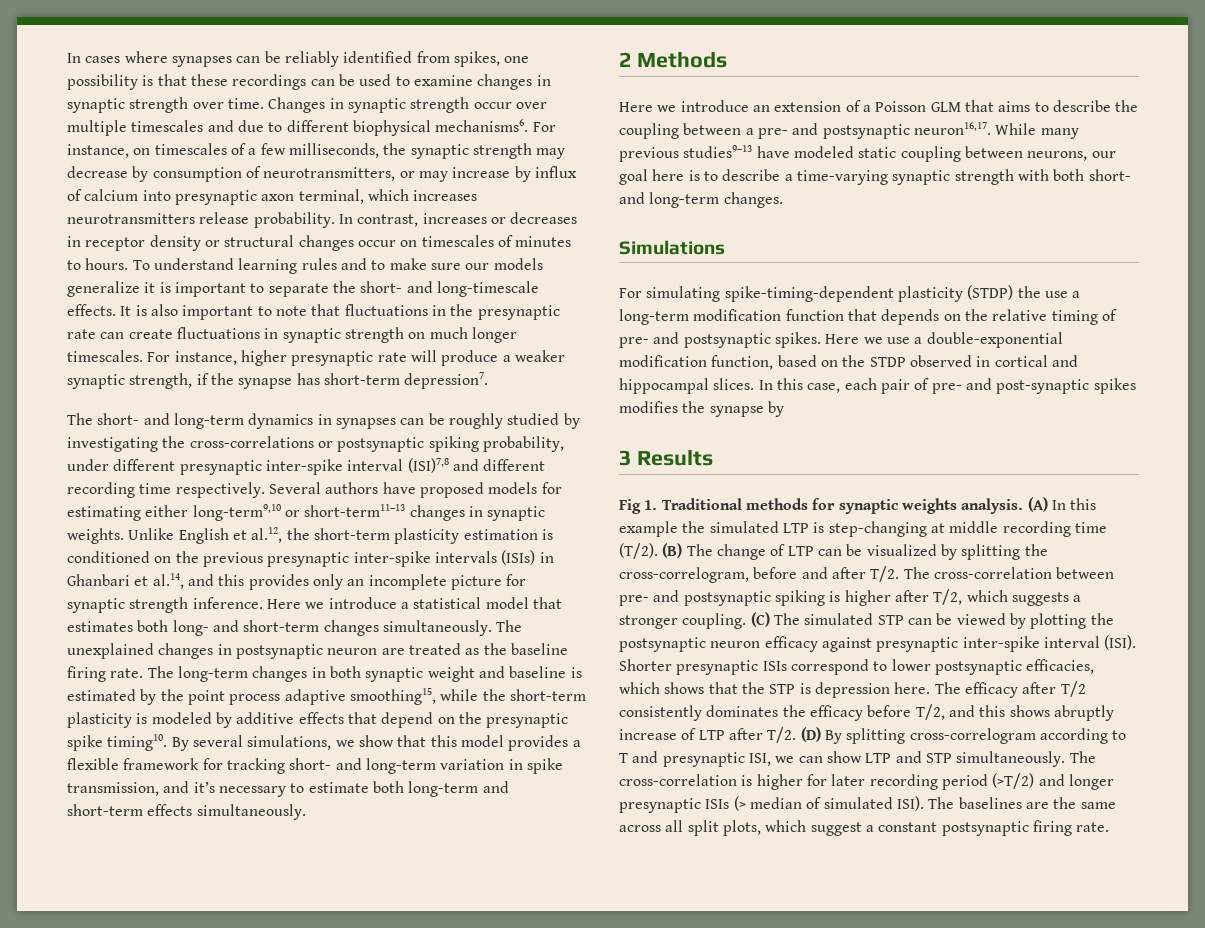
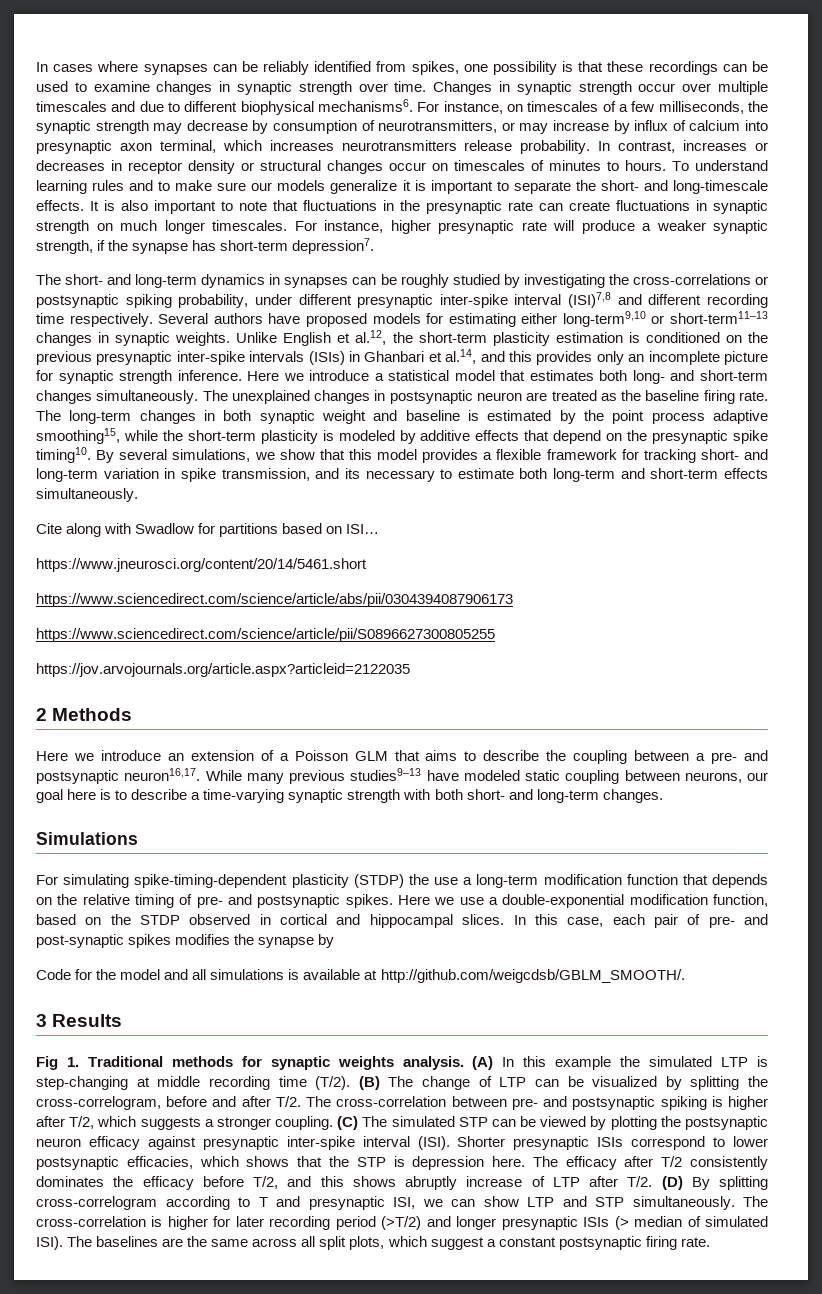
- By several simulations, we show that this model provides a flexible framework for tracking short- and long-term variation in spike transmission, and it’s necessary to estimate both long-term and short-term effects simultaneously.
+ By several simulations, we show that this model provides a flexible framework for tracking short- and long-term variation in spike transmission, and its necessary to estimate both long-term and short-term effects simultaneously.
+ Cite along with Swadlow for partitions based on ISI…
+ https://www.jneurosci.org/content/20/14/5461.short
+ https://www.sciencedirect.com/science/article/abs/pii/0304394087906173
+ https://www.sciencedirect.com/science/article/pii/S0896627300805255
+ https://jov.arvojournals.org/article.aspx?articleid=2122035
+ Code for the model and all simulations is available at http://github.com/weigcdsb/GBLM_SMOOTH/.

